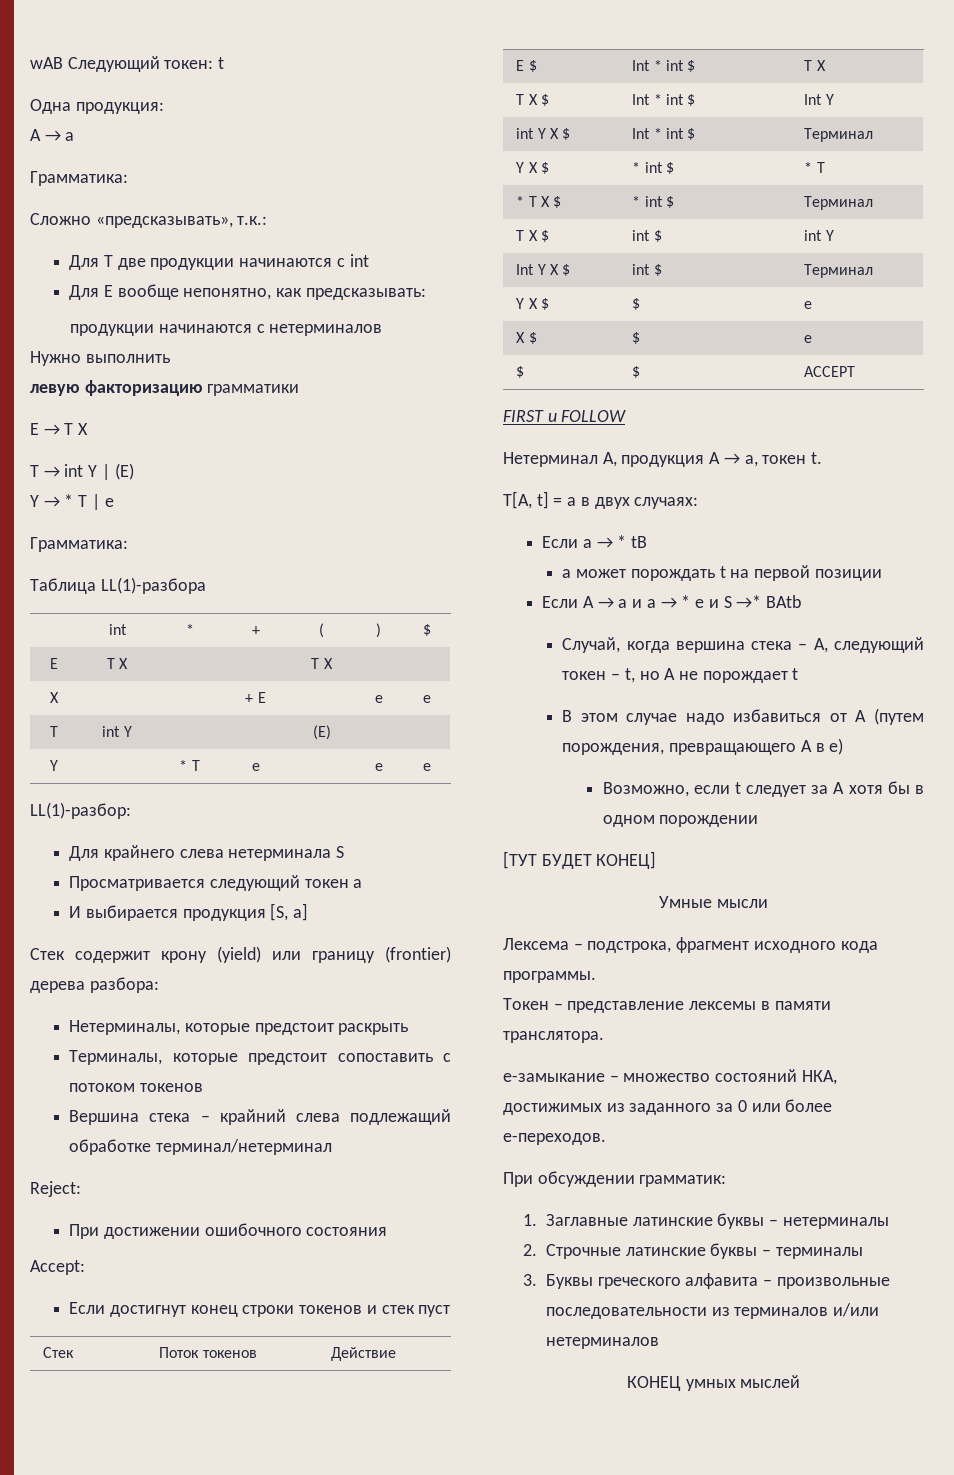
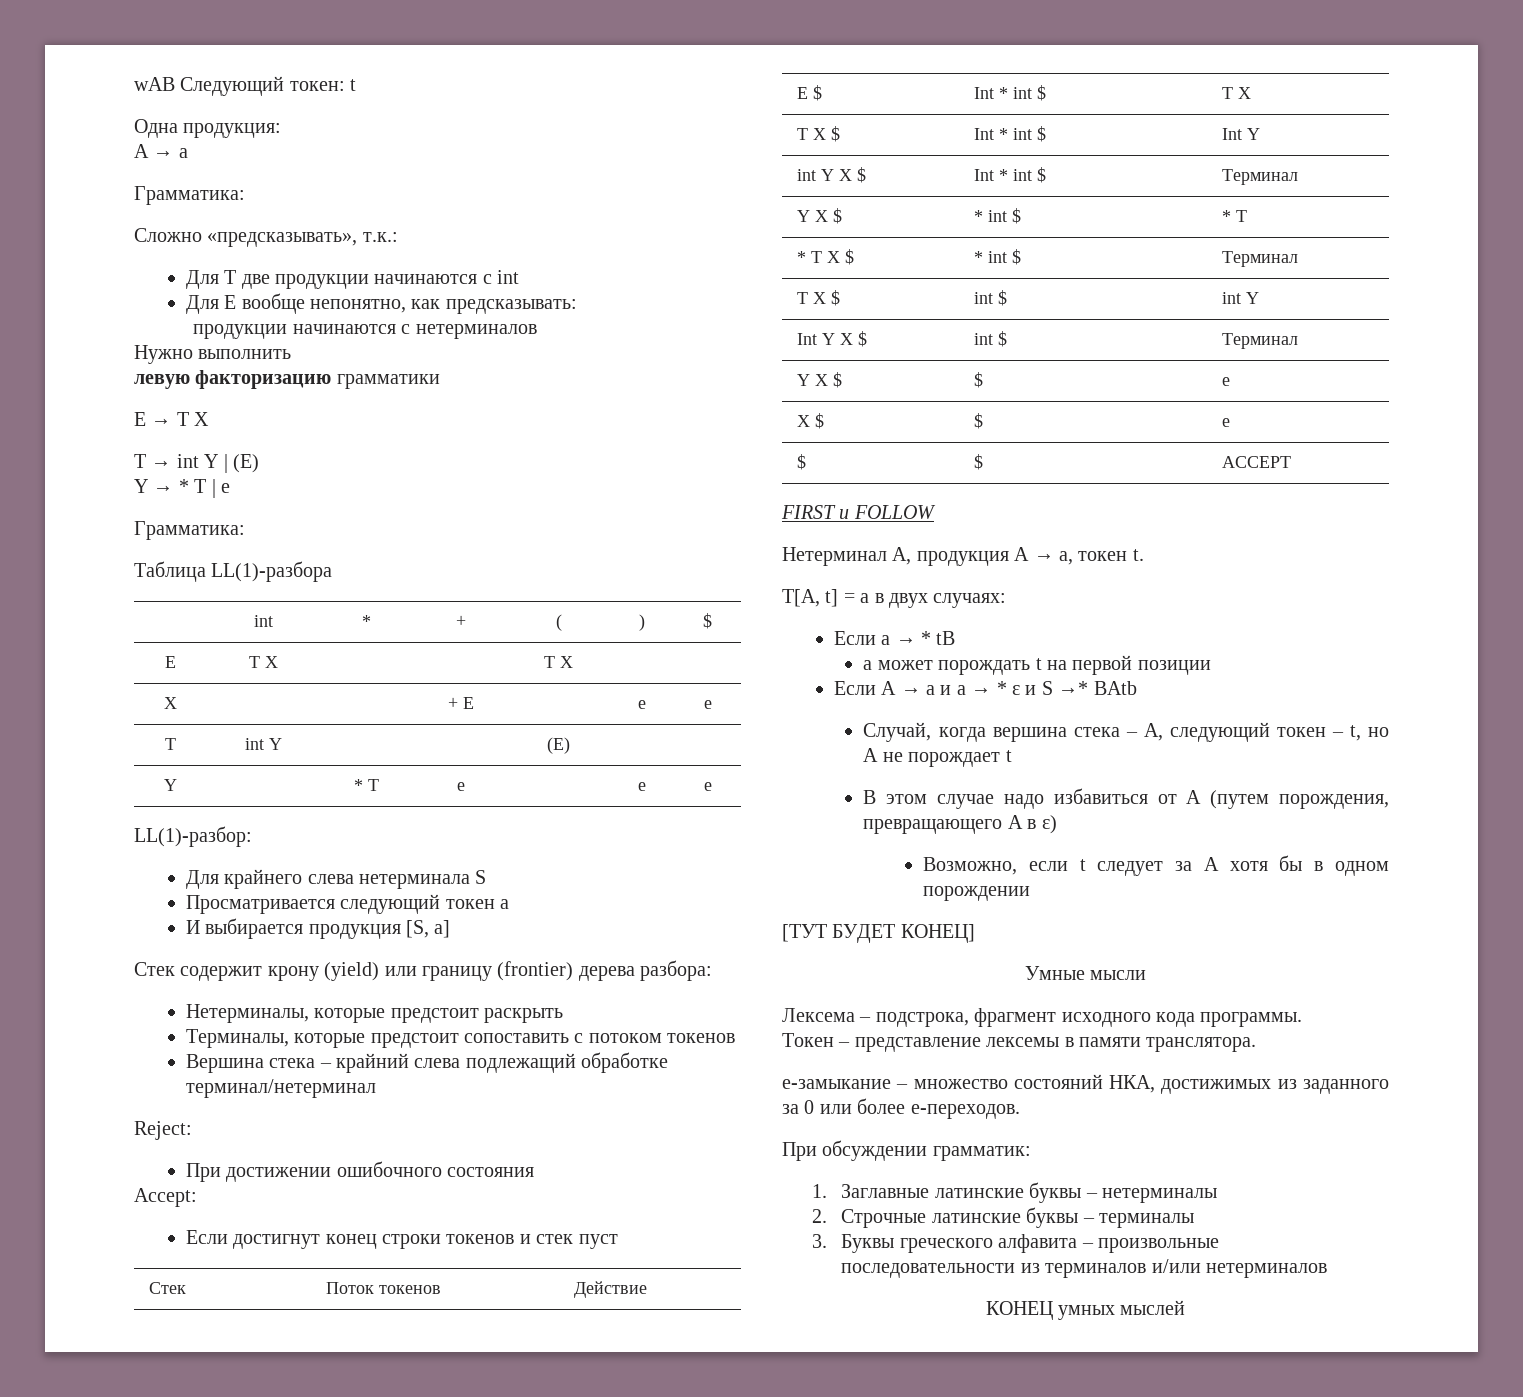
- Если A → a и a → * e и S →* BAtb
+ Если A → a и a → * ε и S →* BAtb
- В этом случае надо избавиться от A (путем порождения, превращающего A в e)
+ В этом случае надо избавиться от A (путем порождения, превращающего A в ε)

